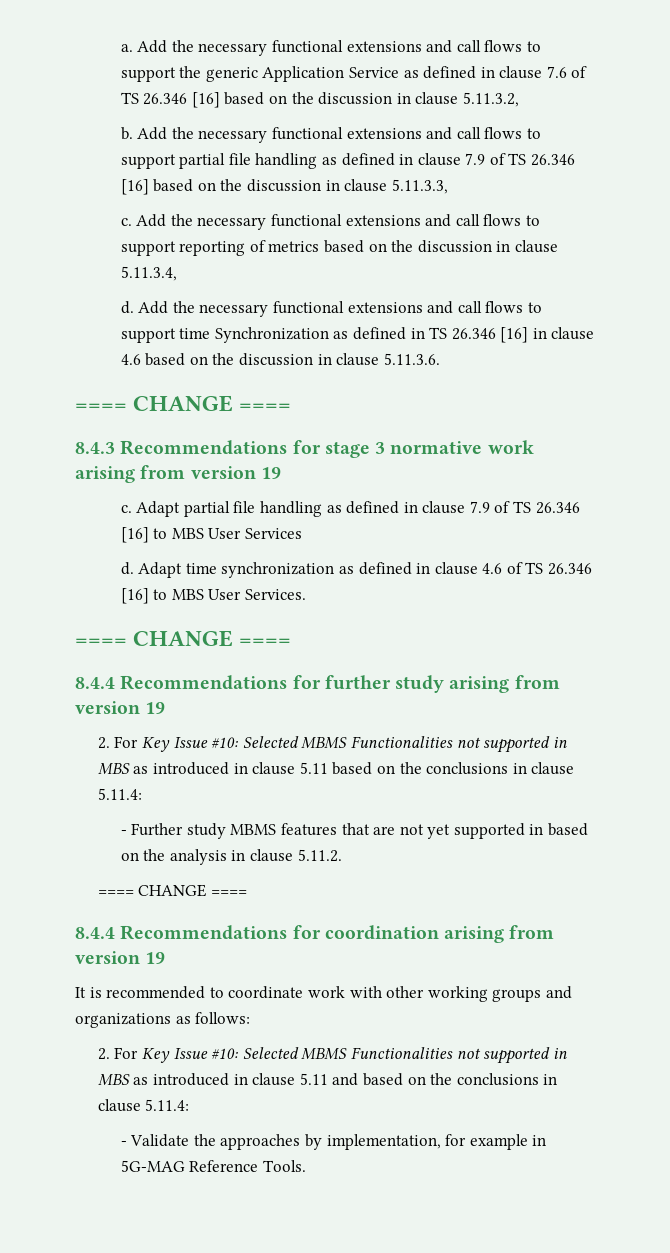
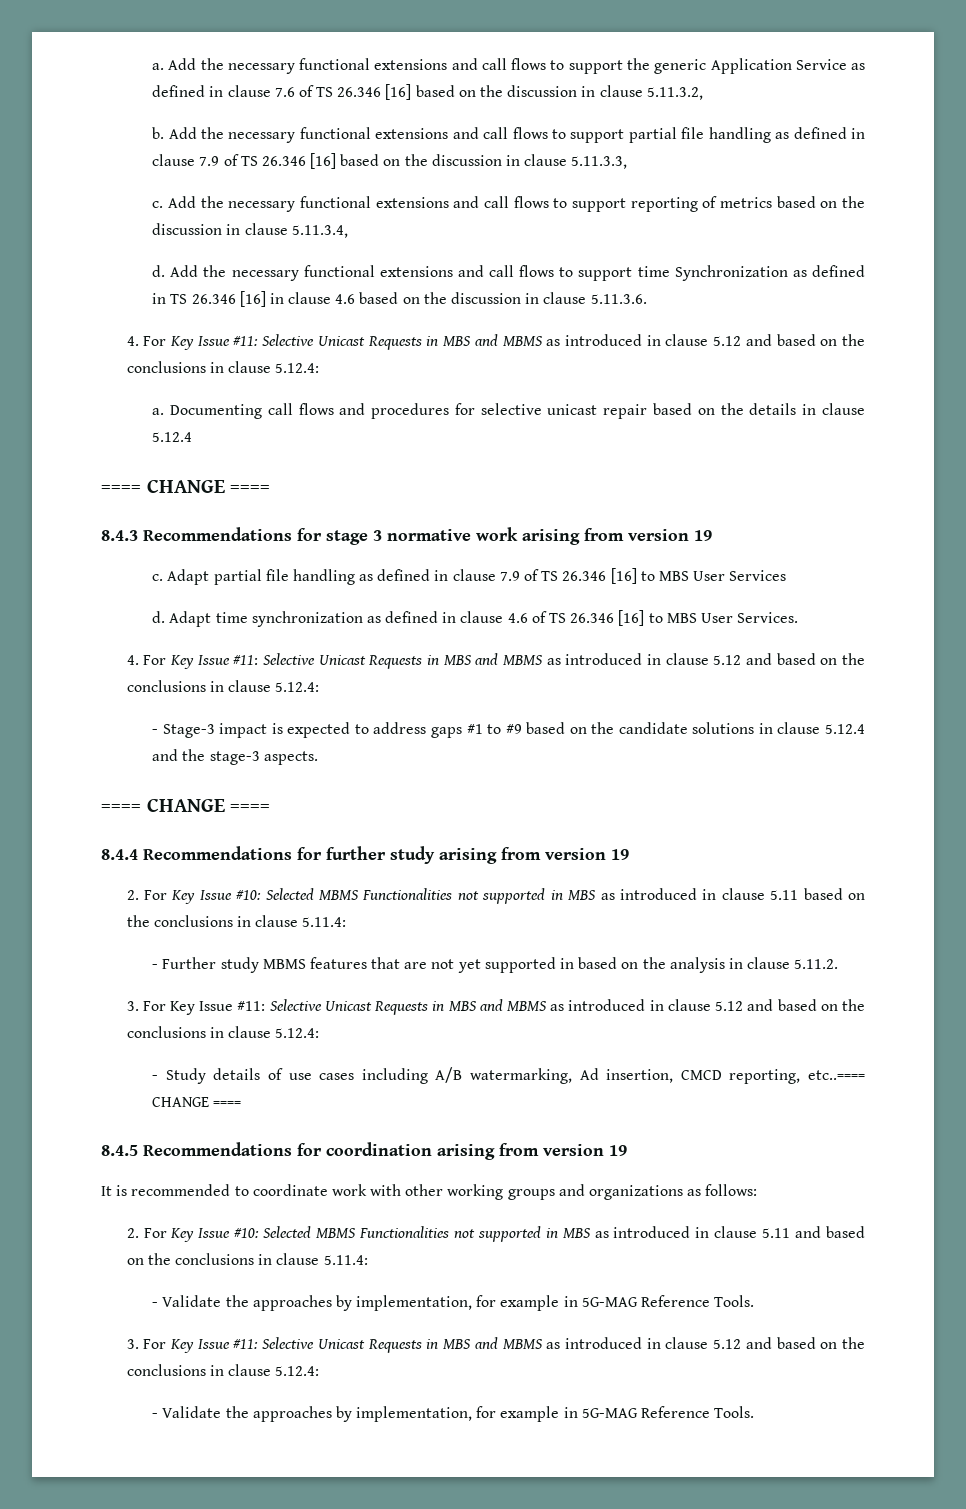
  Add the necessary functional extensions and call flows to support time Synchronization as defined in TS 26.346 [16] in clause 4.6 based on the discussion in clause 5.11.3.6.
+ 4. For Key Issue #11: Selective Unicast Requests in MBS and MBMS as introduced in clause 5.12 and based on the conclusions in clause 5.12.4:
+ a. Documenting call flows and procedures for selective unicast repair based on the details in clause 5.12.4
  Adapt time synchronization as defined in clause 4.6 of TS 26.346 [16] to MBS User Services.
+ 4. For Key Issue #11: Selective Unicast Requests in MBS and MBMS as introduced in clause 5.12 and based on the conclusions in clause 5.12.4:
+ - Stage-3 impact is expected to address gaps #1 to #9 based on the candidate solutions in clause 5.12.4 and the stage-3 aspects.
  - Further study MBMS features that are not yet supported in based on the analysis in clause 5.11.2.
- ==== CHANGE ====
- 8.4.4 Recommendations for coordination arising from version 19
+ 3. For Key Issue #11: Selective Unicast Requests in MBS and MBMS as introduced in clause 5.12 and based on the conclusions in clause 5.12.4:
+ - Study details of use cases including A/B watermarking, Ad insertion, CMCD reporting, etc..==== CHANGE ====
+ 8.4.5 Recommendations for coordination arising from version 19
  2. For Key Issue #10: Selected MBMS Functionalities not supported in MBS as introduced in clause 5.11 and based on the conclusions in clause 5.11.4:
+ - Validate the approaches by implementation, for example in 5G-MAG Reference Tools.
+ 3. For Key Issue #11: Selective Unicast Requests in MBS and MBMS as introduced in clause 5.12 and based on the conclusions in clause 5.12.4:

